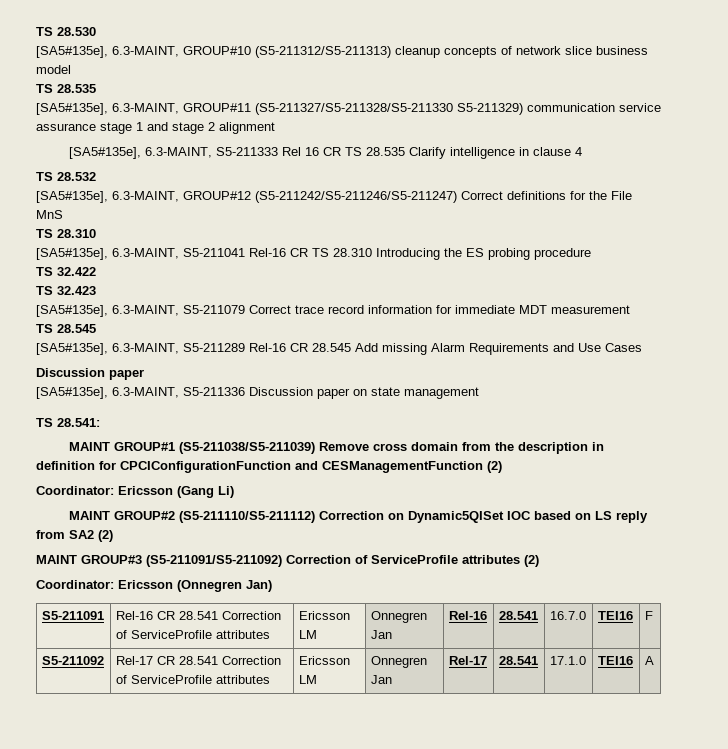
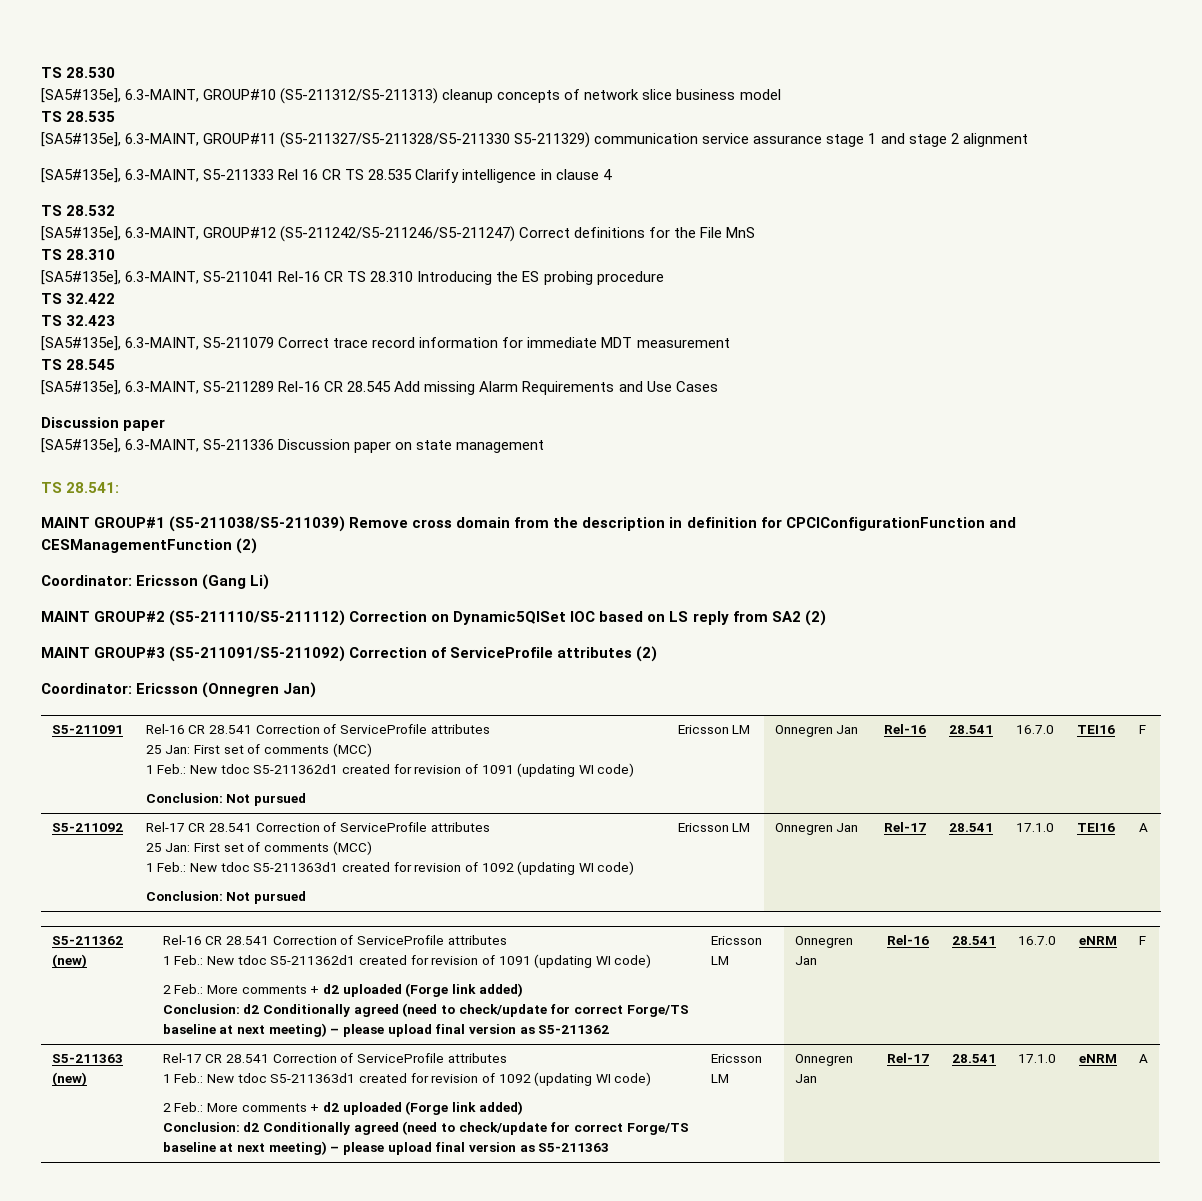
- S5-211091 | Rel-16 CR 28.541 Correction of ServiceProfile attributes | Ericsson LM | Onnegren Jan | Rel-16 | 28.541 | 16.7.0 | TEI16 | F
+ S5-211091 | Rel-16 CR 28.541 Correction of ServiceProfile attributes
+ 25 Jan: First set of comments (MCC)
+ 1 Feb.: New tdoc S5-211362d1 created for revision of 1091 (updating WI code)
+ Conclusion: Not pursued | Ericsson LM | Onnegren Jan | Rel-16 | 28.541 | 16.7.0 | TEI16 | F
- S5-211092 | Rel-17 CR 28.541 Correction of ServiceProfile attributes | Ericsson LM | Onnegren Jan | Rel-17 | 28.541 | 17.1.0 | TEI16 | A
+ S5-211092 | Rel-17 CR 28.541 Correction of ServiceProfile attributes
+ 25 Jan: First set of comments (MCC)
+ 1 Feb.: New tdoc S5-211363d1 created for revision of 1092 (updating WI code)
+ Conclusion: Not pursued | Ericsson LM | Onnegren Jan | Rel-17 | 28.541 | 17.1.0 | TEI16 | A
+ S5-211362 (new) | Rel-16 CR 28.541 Correction of ServiceProfile attributes
+ 1 Feb.: New tdoc S5-211362d1 created for revision of 1091 (updating WI code)
+ 2 Feb.: More comments + d2 uploaded (Forge link added)
+ Conclusion: d2 Conditionally agreed (need to check/update for correct Forge/TS baseline at next meeting) – please upload final version as S5-211362 | Ericsson LM | Onnegren Jan | Rel-16 | 28.541 | 16.7.0 | eNRM | F
+ S5-211363 (new) | Rel-17 CR 28.541 Correction of ServiceProfile attributes
+ 1 Feb.: New tdoc S5-211363d1 created for revision of 1092 (updating WI code)
+ 2 Feb.: More comments + d2 uploaded (Forge link added)
+ Conclusion: d2 Conditionally agreed (need to check/update for correct Forge/TS baseline at next meeting) – please upload final version as S5-211363 | Ericsson LM | Onnegren Jan | Rel-17 | 28.541 | 17.1.0 | eNRM | A

